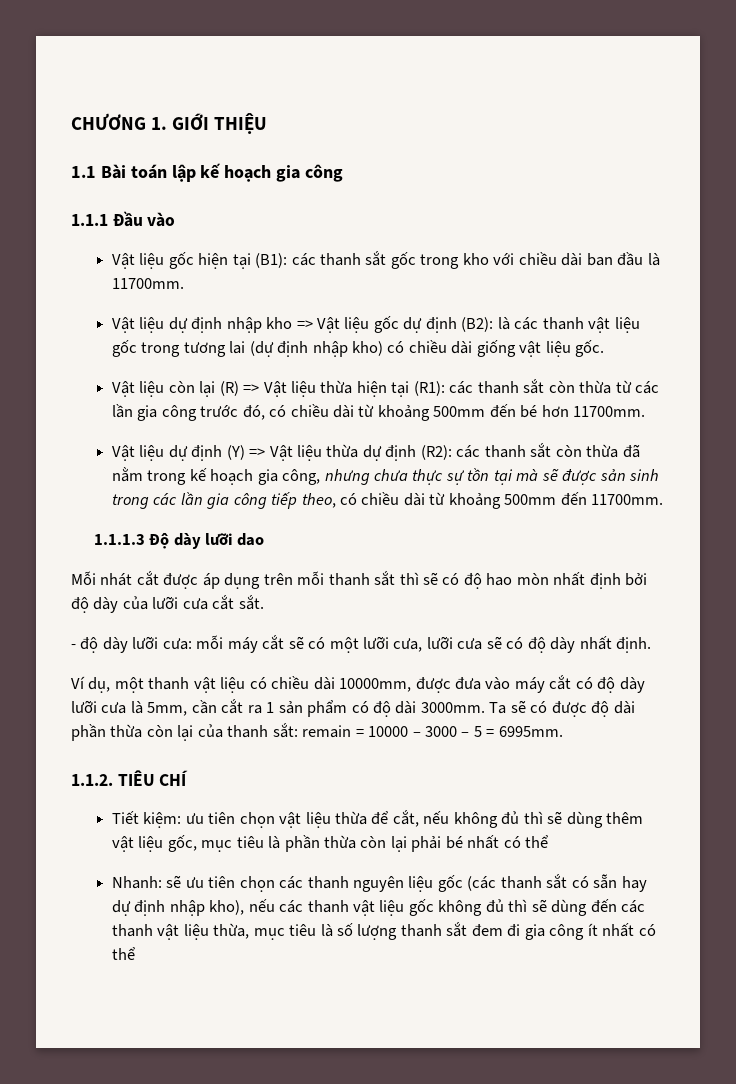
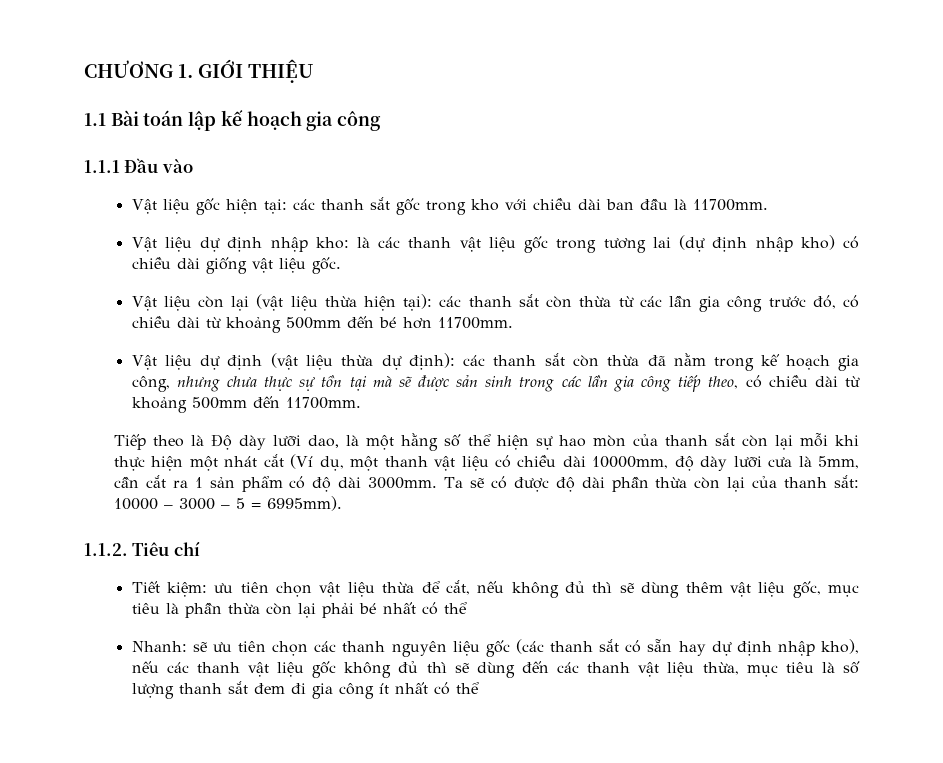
- Vật liệu gốc hiện tại (B1): các thanh sắt gốc trong kho với chiều dài ban đầu là 11700mm.
+ Vật liệu gốc hiện tại: các thanh sắt gốc trong kho với chiều dài ban đầu là 11700mm.
- Vật liệu dự định nhập kho => Vật liệu gốc dự định (B2): là các thanh vật liệu gốc trong tương lai (dự định nhập kho) có chiều dài giống vật liệu gốc.
+ Vật liệu dự định nhập kho: là các thanh vật liệu gốc trong tương lai (dự định nhập kho) có chiều dài giống vật liệu gốc.
- Vật liệu còn lại (R) => Vật liệu thừa hiện tại (R1): các thanh sắt còn thừa từ các lần gia công trước đó, có chiều dài từ khoảng 500mm đến bé hơn 11700mm.
+ Vật liệu còn lại (vật liệu thừa hiện tại): các thanh sắt còn thừa từ các lần gia công trước đó, có chiều dài từ khoảng 500mm đến bé hơn 11700mm.
- Vật liệu dự định (Y) => Vật liệu thừa dự định (R2): các thanh sắt còn thừa đã nằm trong kế hoạch gia công, nhưng chưa thực sự tồn tại mà sẽ được sản sinh trong các lần gia công tiếp theo, có chiều dài từ khoảng 500mm đến 11700mm.
+ Vật liệu dự định (vật liệu thừa dự định): các thanh sắt còn thừa đã nằm trong kế hoạch gia công, nhưng chưa thực sự tồn tại mà sẽ được sản sinh trong các lần gia công tiếp theo, có chiều dài từ khoảng 500mm đến 11700mm.
- 1.1.1.3 Độ dày lưỡi dao
- Mỗi nhát cắt được áp dụng trên mỗi thanh sắt thì sẽ có độ hao mòn nhất định bởi độ dày của lưỡi cưa cắt sắt.
- - độ dày lưỡi cưa: mỗi máy cắt sẽ có một lưỡi cưa, lưỡi cưa sẽ có độ dày nhất định.
- Ví dụ, một thanh vật liệu có chiều dài 10000mm, được đưa vào máy cắt có độ dày lưỡi cưa là 5mm, cần cắt ra 1 sản phẩm có độ dài 3000mm.
+ Tiếp theo là Độ dày lưỡi dao, là một hằng số thể hiện sự hao mòn của thanh sắt còn lại mỗi khi thực hiện một nhát cắt (Ví dụ, một thanh vật liệu có chiều dài 10000mm, độ dày lưỡi cưa là 5mm, cần cắt ra 1 sản phẩm có độ dài 3000mm.
- Ta sẽ có được độ dài phần thừa còn lại của thanh sắt: remain = 10000 – 3000 – 5 = 6995mm.
+ Ta sẽ có được độ dài phần thừa còn lại của thanh sắt: 10000 – 3000 – 5 = 6995mm).
- 1.1.2. TIÊU CHÍ
+ 1.1.2. Tiêu chí

